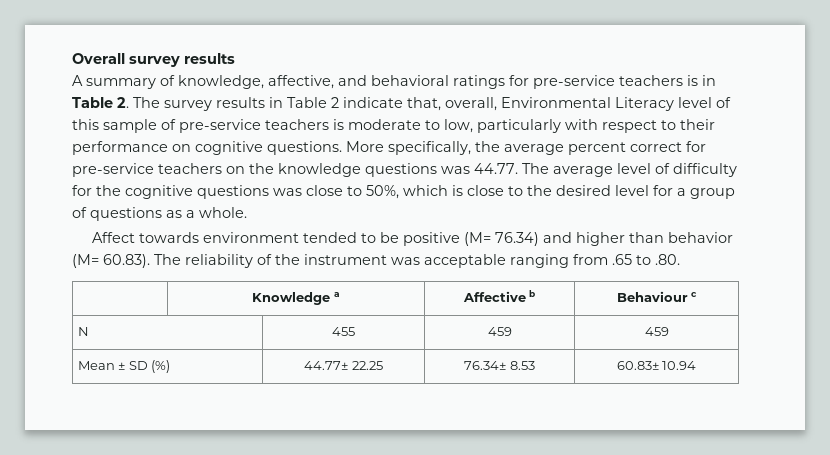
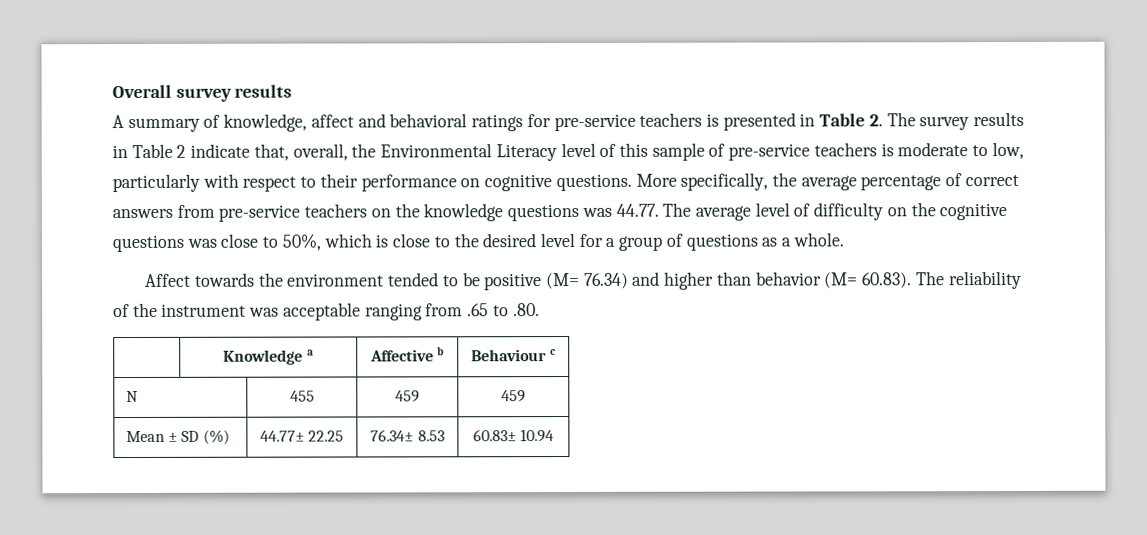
- A summary of knowledge, affective, and behavioral ratings for pre-service teachers is in Table 2. The survey results in Table 2 indicate that, overall, Environmental Literacy level of this sample of pre-service teachers is moderate to low, particularly with respect to their performance on cognitive questions.
+ A summary of knowledge, affect and behavioral ratings for pre-service teachers is presented in Table 2. The survey results in Table 2 indicate that, overall, the Environmental Literacy level of this sample of pre-service teachers is moderate to low, particularly with respect to their performance on cognitive questions.
- More specifically, the average percent correct for pre-service teachers on the knowledge questions was 44.77. The average level of difficulty for the cognitive questions was close to 50%, which is close to the desired level for a group of questions as a whole.
+ More specifically, the average percentage of correct answers from pre-service teachers on the knowledge questions was 44.77. The average level of difficulty on the cognitive questions was close to 50%, which is close to the desired level for a group of questions as a whole.
- Affect towards environment tended to be positive (M= 76.34) and higher than behavior (M= 60.83). The reliability of the instrument was acceptable ranging from .65 to .80.
+ Affect towards the environment tended to be positive (M= 76.34) and higher than behavior (M= 60.83). The reliability of the instrument was acceptable ranging from .65 to .80.

